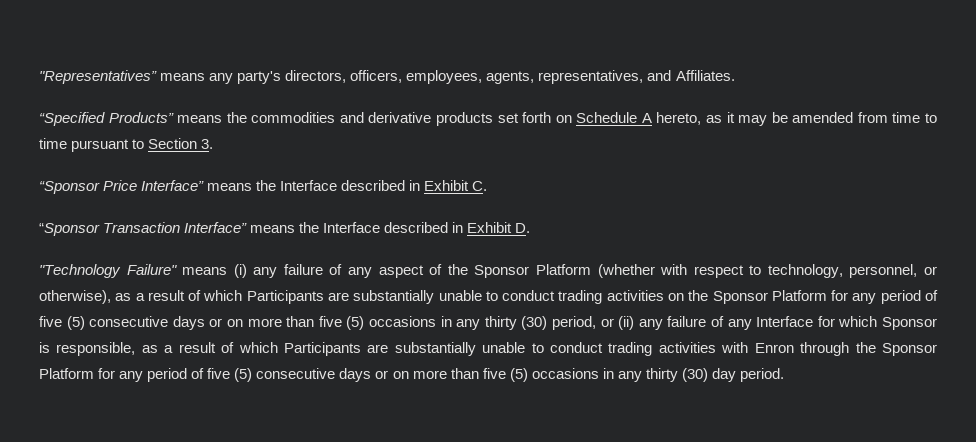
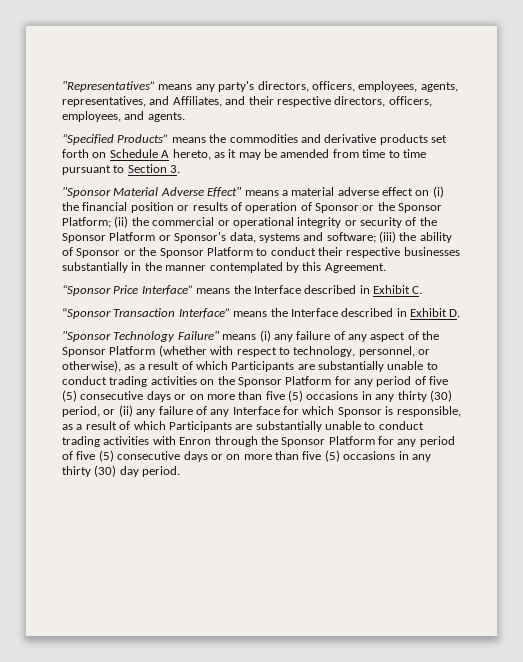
- "Representatives” means any party's directors, officers, employees, agents, representatives, and Affiliates.
+ "Representatives” means any party's directors, officers, employees, agents, representatives, and Affiliates, and their respective directors, officers, employees, and agents.
+ "Sponsor Material Adverse Effect" means a material adverse effect on (i) the financial position or results of operation of Sponsor or the Sponsor Platform; (ii) the commercial or operational integrity or security of the Sponsor Platform or Sponsor's data, systems and software; (iii) the ability of Sponsor or the Sponsor Platform to conduct their respective businesses substantially in the manner contemplated by this Agreement.
- "Technology Failure" means (i) any failure of any aspect of the Sponsor Platform (whether with respect to technology, personnel, or otherwise), as a result of which Participants are substantially unable to conduct trading activities on the Sponsor Platform for any period of five (5) consecutive days or on more than five (5) occasions in any thirty (30) period, or (ii) any failure of any Interface for which Sponsor is responsible, as a result of which Participants are substantially unable to conduct trading activities with Enron through the Sponsor Platform for any period of five (5) consecutive days or on more than five (5) occasions in any thirty (30) day period.
+ "Sponsor Technology Failure" means (i) any failure of any aspect of the Sponsor Platform (whether with respect to technology, personnel, or otherwise), as a result of which Participants are substantially unable to conduct trading activities on the Sponsor Platform for any period of five (5) consecutive days or on more than five (5) occasions in any thirty (30) period, or (ii) any failure of any Interface for which Sponsor is responsible, as a result of which Participants are substantially unable to conduct trading activities with Enron through the Sponsor Platform for any period of five (5) consecutive days or on more than five (5) occasions in any thirty (30) day period.

